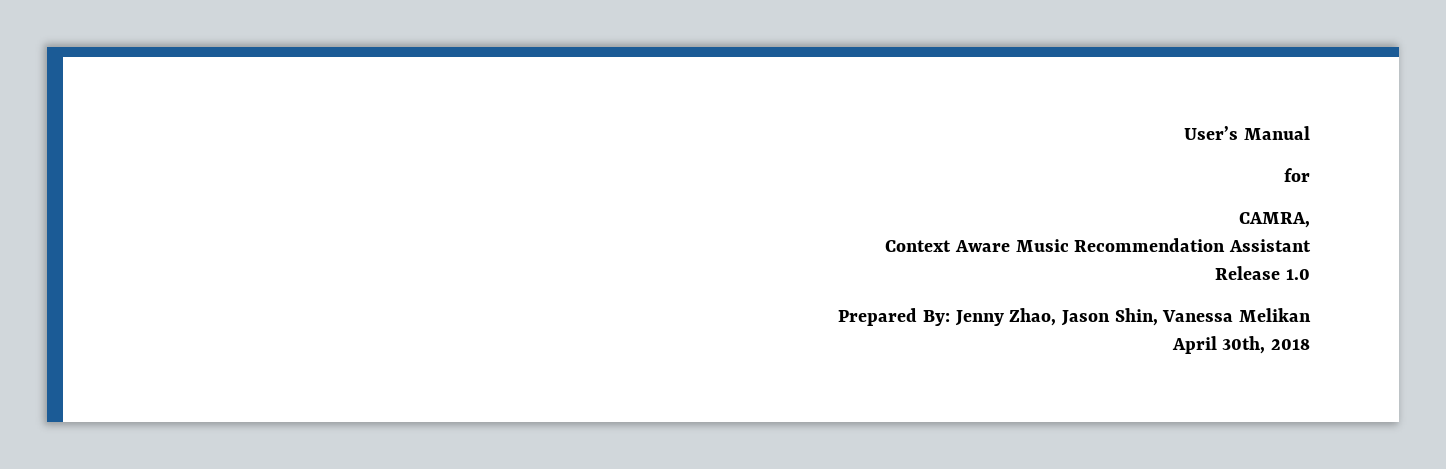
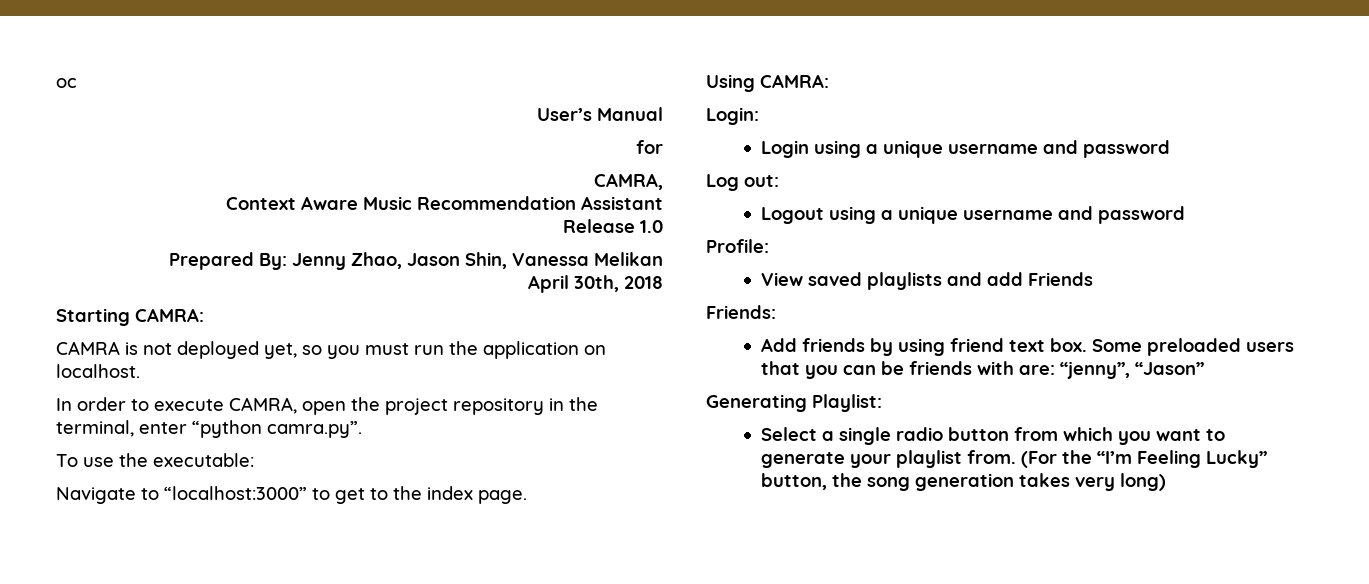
+ oc
+ Starting CAMRA:
+ CAMRA is not deployed yet, so you must run the application on localhost.
+ In order to execute CAMRA, open the project repository in the terminal, enter “python camra.py”.
+ To use the executable:
+ Navigate to “localhost:3000” to get to the index page.
+ Using CAMRA:
+ Login:
+ Login using a unique username and password
+ Log out:
+ Logout using a unique username and password
+ Profile:
+ View saved playlists and add Friends
+ Friends:
+ Add friends by using friend text box. Some preloaded users that you can be friends with are: “jenny”, “Jason”
+ Generating Playlist:
+ Select a single radio button from which you want to generate your playlist from. (For the “I’m Feeling Lucky” button, the song generation takes very long)

